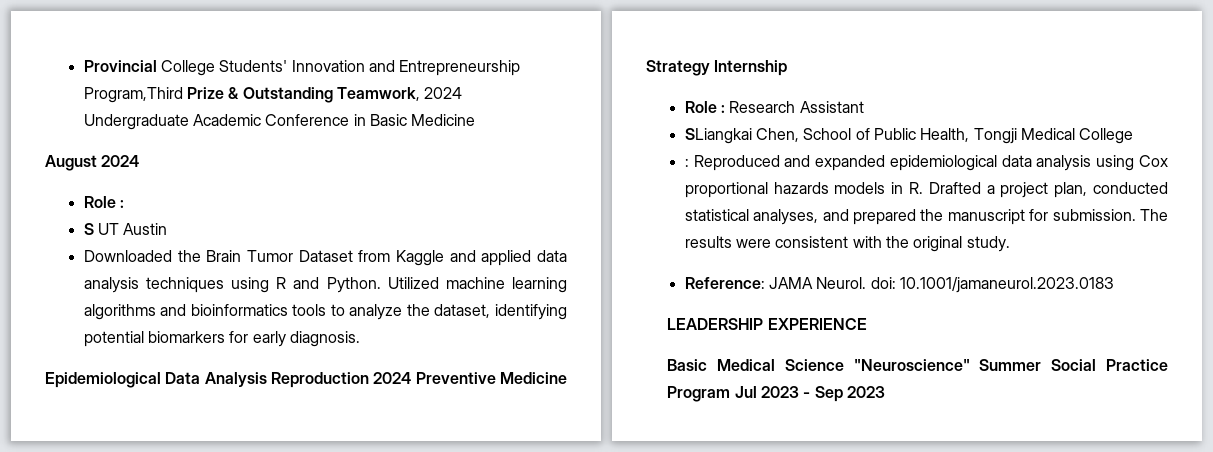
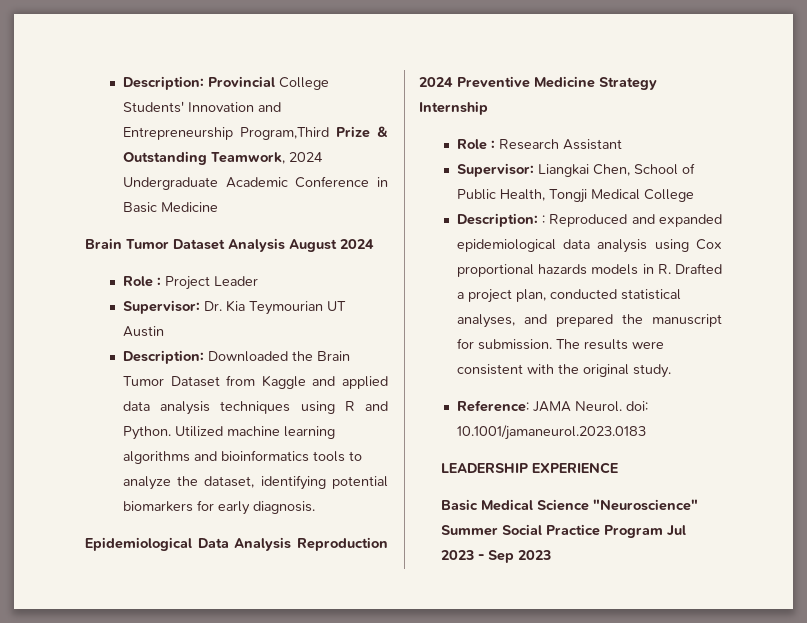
- Provincial College Students' Innovation and Entrepreneurship Program,Third Prize & Outstanding Teamwork, 2024 Undergraduate Academic Conference in Basic Medicine
+ Description: Provincial College Students' Innovation and Entrepreneurship Program,Third Prize & Outstanding Teamwork, 2024 Undergraduate Academic Conference in Basic Medicine
- August 2024
- Role :
- S UT Austin
+ Brain Tumor Dataset Analysis August 2024
+ Role : Project Leader
+ Supervisor: Dr. Kia Teymourian UT Austin
- Downloaded the Brain Tumor Dataset from Kaggle and applied data analysis techniques using R and Python.
+ Description: Downloaded the Brain Tumor Dataset from Kaggle and applied data analysis techniques using R and Python.
- SLiangkai Chen, School of Public Health, Tongji Medical College
+ Supervisor: Liangkai Chen, School of Public Health, Tongji Medical College
- : Reproduced and expanded epidemiological data analysis using Cox proportional hazards models in R. Drafted a project plan, conducted statistical analyses, and prepared the manuscript for submission.
+ Description: : Reproduced and expanded epidemiological data analysis using Cox proportional hazards models in R. Drafted a project plan, conducted statistical analyses, and prepared the manuscript for submission.

